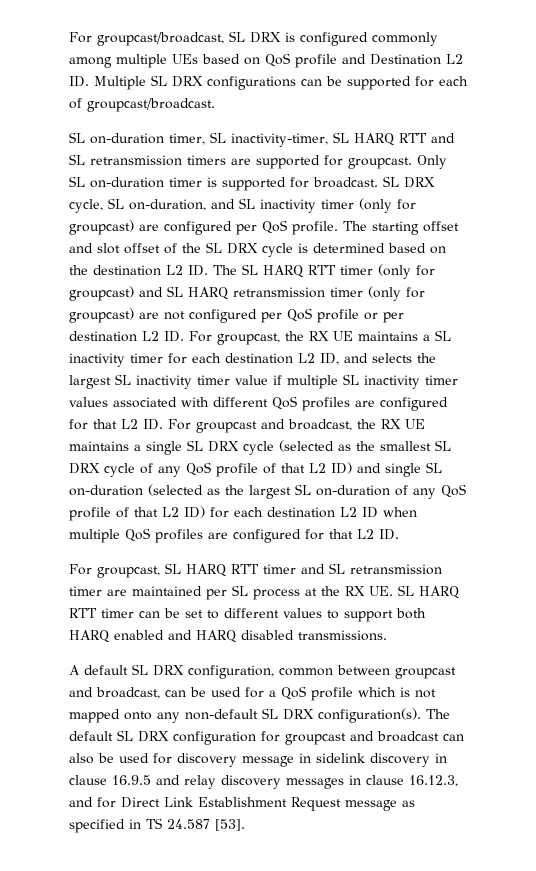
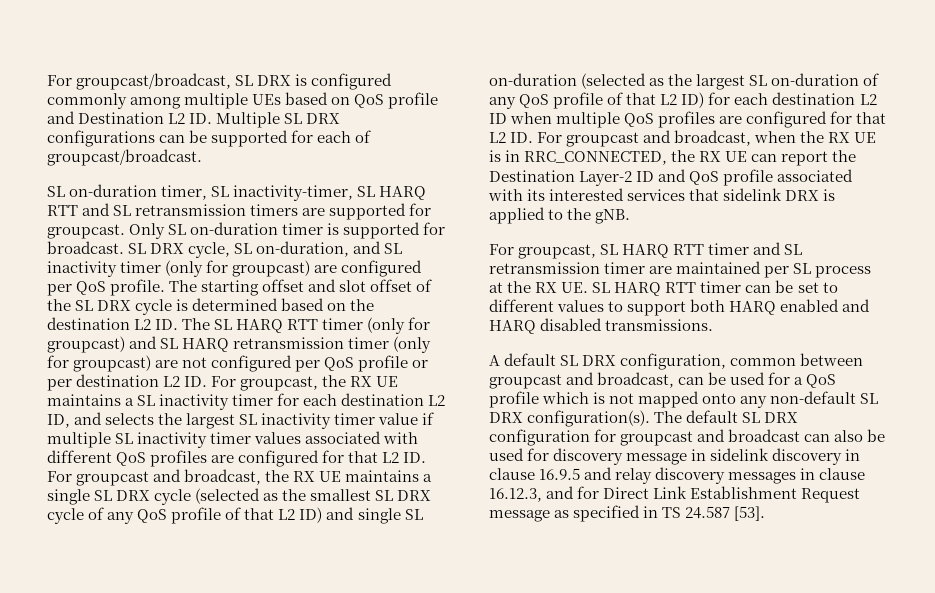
- The starting offset and slot offset of the SL DRX cycle is determined based on the destination L2 ID. The SL HARQ RTT timer (only for groupcast) and SL HARQ retransmission timer (only for groupcast) are not configured per QoS profile or per destination L2 ID. For groupcast, the RX UE maintains a SL inactivity timer for each destination L2 ID, and selects the largest SL inactivity timer value if multiple SL inactivity timer values associated with different QoS profiles are configured for that L2 ID. For groupcast and broadcast, the RX UE maintains a single SL DRX cycle (selected as the smallest SL DRX cycle of any QoS profile of that L2 ID) and single SL on-duration (selected as the largest SL on-duration of any QoS profile of that L2 ID) for each destination L2 ID when multiple QoS profiles are configured for that L2 ID.
+ The starting offset and slot offset of the SL DRX cycle is determined based on the destination L2 ID. The SL HARQ RTT timer (only for groupcast) and SL HARQ retransmission timer (only for groupcast) are not configured per QoS profile or per destination L2 ID. For groupcast, the RX UE maintains a SL inactivity timer for each destination L2 ID, and selects the largest SL inactivity timer value if multiple SL inactivity timer values associated with different QoS profiles are configured for that L2 ID. For groupcast and broadcast, the RX UE maintains a single SL DRX cycle (selected as the smallest SL DRX cycle of any QoS profile of that L2 ID) and single SL on-duration (selected as the largest SL on-duration of any QoS profile of that L2 ID) for each destination L2 ID when multiple QoS profiles are configured for that L2 ID. For groupcast and broadcast, when the RX UE is in RRC_CONNECTED, the RX UE can report the Destination Layer-2 ID and QoS profile associated with its interested services that sidelink DRX is applied to the gNB.

